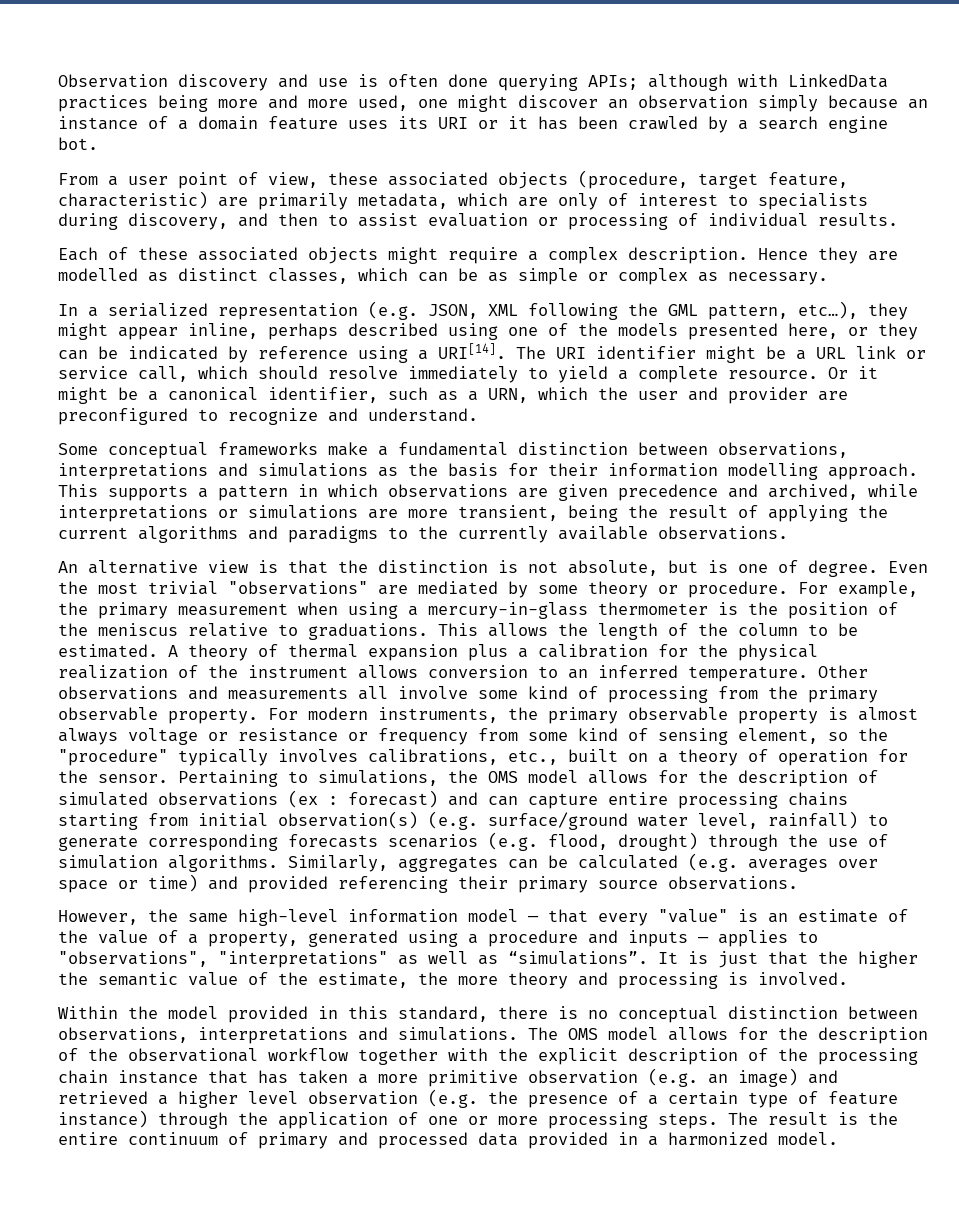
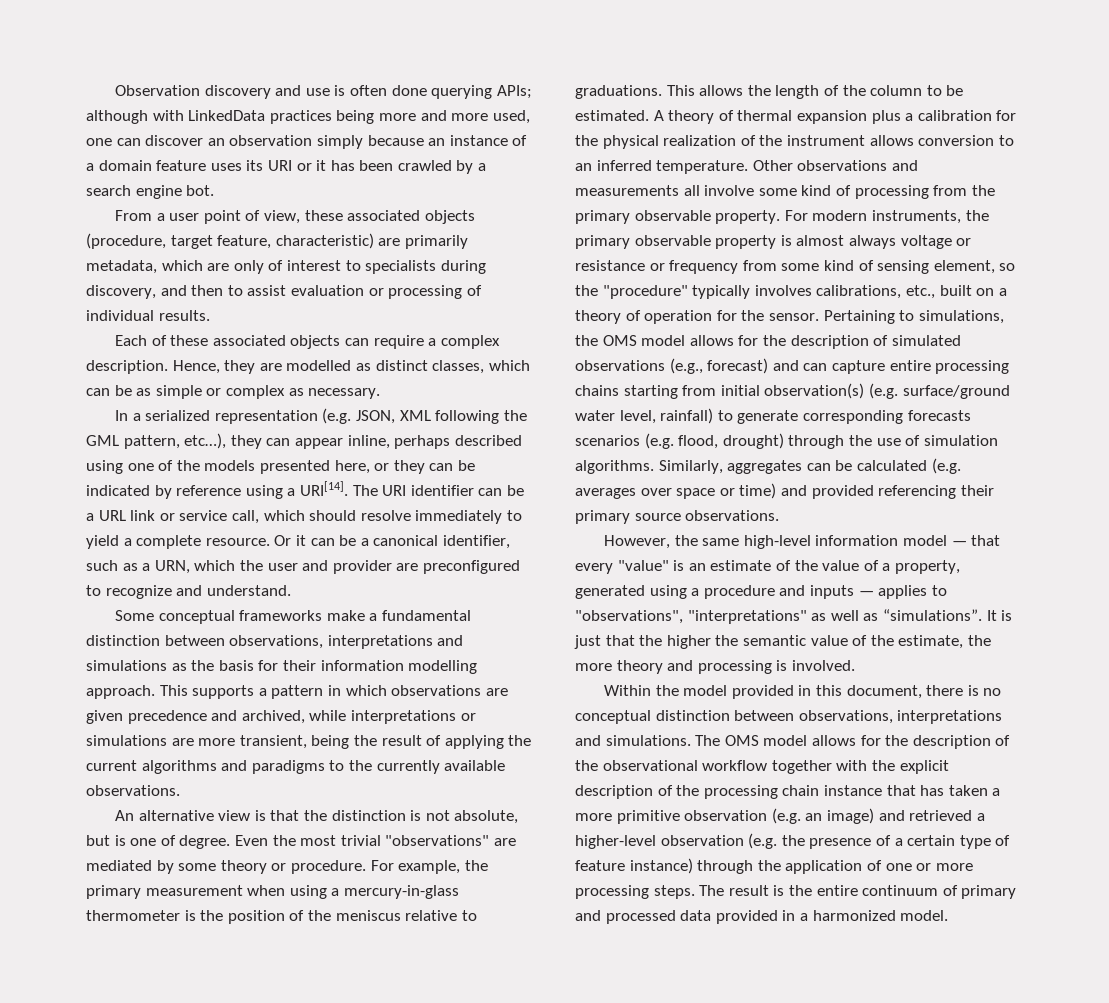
- Observation discovery and use is often done querying APIs; although with LinkedData practices being more and more used, one might discover an observation simply because an instance of a domain feature uses its URI or it has been crawled by a search engine bot.
+ Observation discovery and use is often done querying APIs; although with LinkedData practices being more and more used, one can discover an observation simply because an instance of a domain feature uses its URI or it has been crawled by a search engine bot.
- Each of these associated objects might require a complex description.
+ Each of these associated objects can require a complex description.
- Hence they are modelled as distinct classes, which can be as simple or complex as necessary.
+ Hence, they are modelled as distinct classes, which can be as simple or complex as necessary.
- In a serialized representation (e.g. JSON, XML following the GML pattern, etc…), they might appear inline, perhaps described using one of the models presented here, or they can be indicated by reference using a URI[14].
+ In a serialized representation (e.g. JSON, XML following the GML pattern, etc…), they can appear inline, perhaps described using one of the models presented here, or they can be indicated by reference using a URI[14].
- The URI identifier might be a URL link or service call, which should resolve immediately to yield a complete resource.
+ The URI identifier can be a URL link or service call, which should resolve immediately to yield a complete resource.
- Or it might be a canonical identifier, such as a URN, which the user and provider are preconfigured to recognize and understand.
+ Or it can be a canonical identifier, such as a URN, which the user and provider are preconfigured to recognize and understand.
- Pertaining to simulations, the OMS model allows for the description of simulated observations (ex : forecast) and can capture entire processing chains starting from initial observation(s) (e.g. surface/ground water level, rainfall) to generate corresponding forecasts scenarios (e.g. flood, drought) through the use of simulation algorithms.
+ Pertaining to simulations, the OMS model allows for the description of simulated observations (e.g., forecast) and can capture entire processing chains starting from initial observation(s) (e.g. surface/ground water level, rainfall) to generate corresponding forecasts scenarios (e.g. flood, drought) through the use of simulation algorithms.
- Within the model provided in this standard, there is no conceptual distinction between observations, interpretations and simulations.
+ Within the model provided in this document, there is no conceptual distinction between observations, interpretations and simulations.
- The OMS model allows for the description of the observational workflow together with the explicit description of the processing chain instance that has taken a more primitive observation (e.g. an image) and retrieved a higher level observation (e.g. the presence of a certain type of feature instance) through the application of one or more processing steps.
+ The OMS model allows for the description of the observational workflow together with the explicit description of the processing chain instance that has taken a more primitive observation (e.g. an image) and retrieved a higher-level observation (e.g. the presence of a certain type of feature instance) through the application of one or more processing steps.

